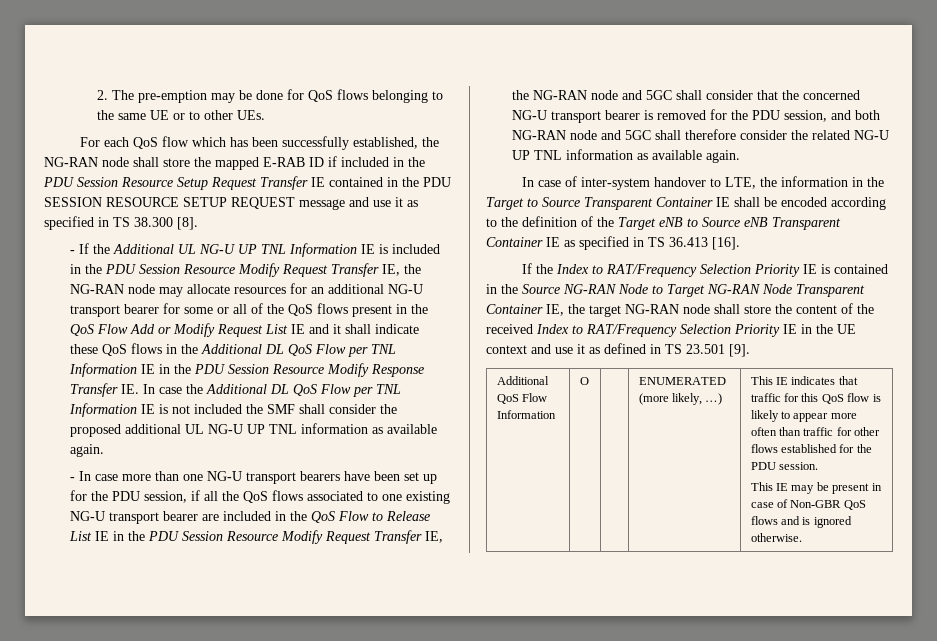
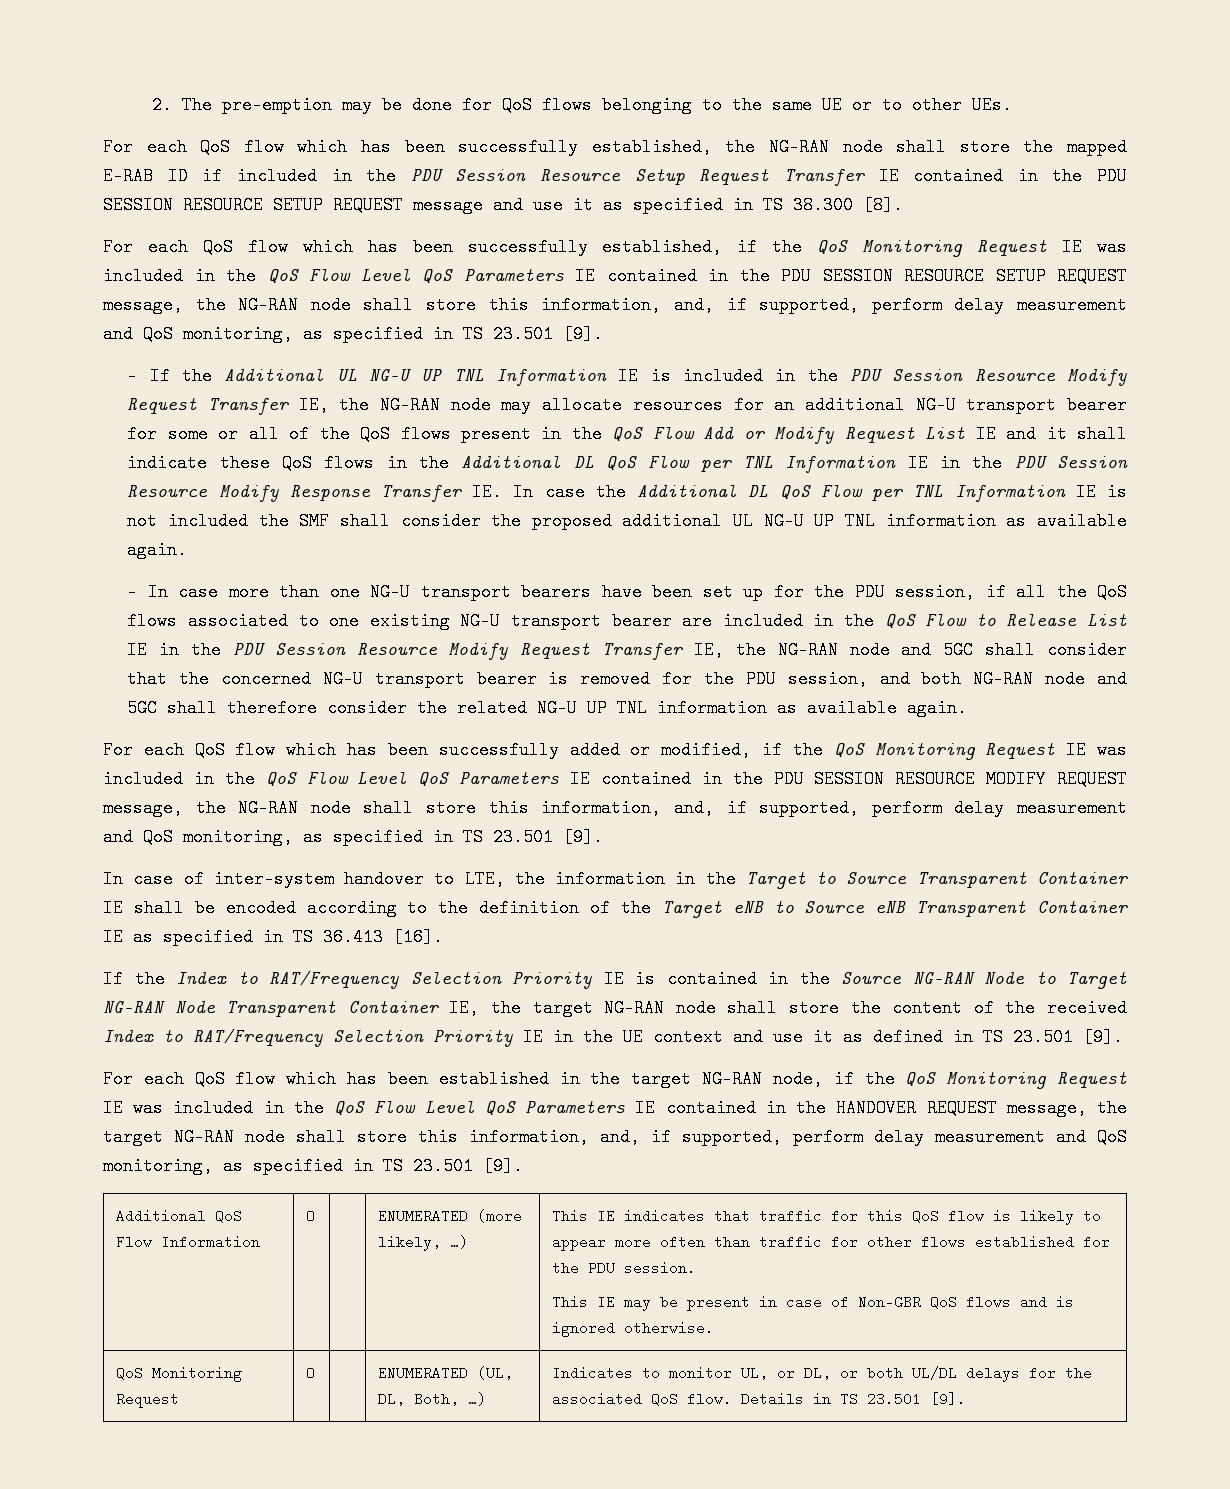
+ For each QoS flow which has been successfully established, if the QoS Monitoring Request IE was included in the QoS Flow Level QoS Parameters IE contained in the PDU SESSION RESOURCE SETUP REQUEST message, the NG-RAN node shall store this information, and, if supported, perform delay measurement and QoS monitoring, as specified in TS 23.501 [9].
+ For each QoS flow which has been successfully added or modified, if the QoS Monitoring Request IE was included in the QoS Flow Level QoS Parameters IE contained in the PDU SESSION RESOURCE MODIFY REQUEST message, the NG-RAN node shall store this information, and, if supported, perform delay measurement and QoS monitoring, as specified in TS 23.501 [9].
+ For each QoS flow which has been established in the target NG-RAN node, if the QoS Monitoring Request IE was included in the QoS Flow Level QoS Parameters IE contained in the HANDOVER REQUEST message, the target NG-RAN node shall store this information, and, if supported, perform delay measurement and QoS monitoring, as specified in TS 23.501 [9].
+ QoS Monitoring Request | O | | ENUMERATED (UL, DL, Both, …) | Indicates to monitor UL, or DL, or both UL/DL delays for the associated QoS flow. Details in TS 23.501 [9].

